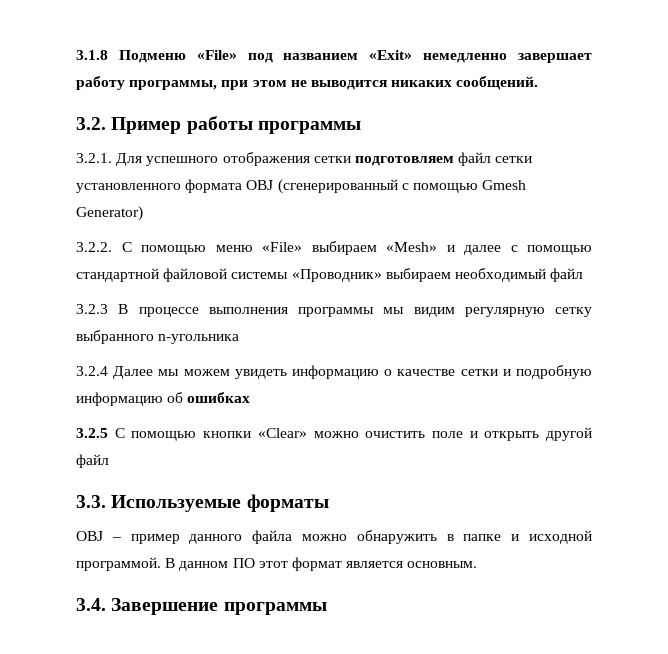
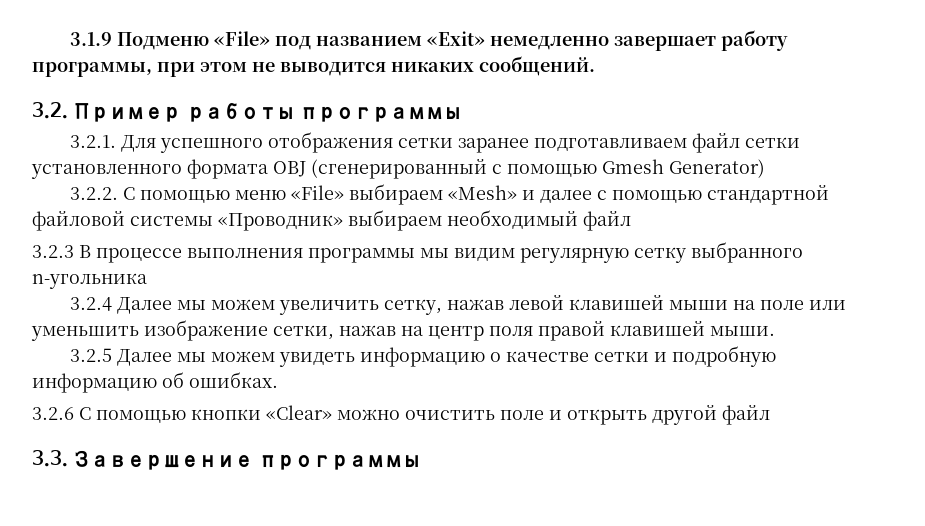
- 3.1.8 Подменю «File» под названием «Exit» немедленно завершает работу программы, при этом не выводится никаких сообщений.
+ 3.1.9 Подменю «File» под названием «Exit» немедленно завершает работу программы, при этом не выводится никаких сообщений.
- 3.2.1. Для успешного отображения сетки подготовляем файл сетки установленного формата OBJ (сгенерированный с помощью Gmesh Generator)
+ 3.2.1. Для успешного отображения сетки заранее подготавливаем файл сетки установленного формата OBJ (сгенерированный с помощью Gmesh Generator)
- 3.2.4 Далее мы можем увидеть информацию о качестве сетки и подробную информацию об ошибках
- 3.2.5 С помощью кнопки «Clear» можно очистить поле и открыть другой файл
+ 3.2.4 Далее мы можем увеличить сетку, нажав левой клавишей мыши на поле или уменьшить изображение сетки, нажав на центр поля правой клавишей мыши.
+ 3.2.5 Далее мы можем увидеть информацию о качестве сетки и подробную информацию об ошибках.
+ 3.2.6 С помощью кнопки «Clear» можно очистить поле и открыть другой файл
- 3.3. Используемые форматы
- OBJ – пример данного файла можно обнаружить в папке и исходной программой. В данном ПО этот формат является основным.
- 3.4. Завершение программы
+ 3.3. Завершение программы

